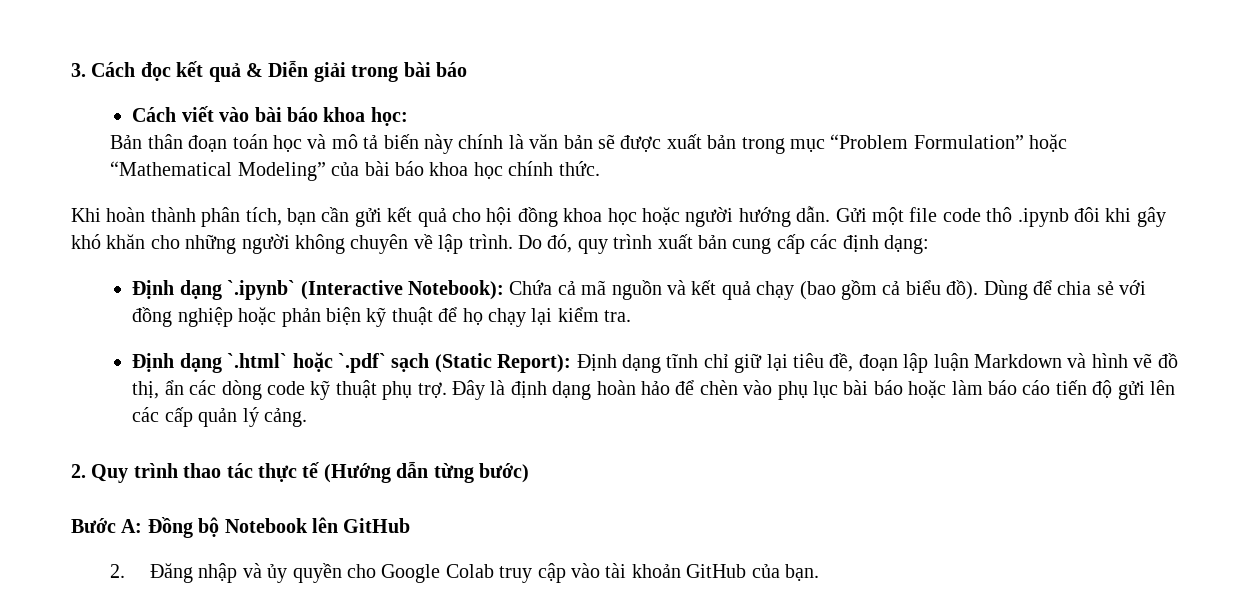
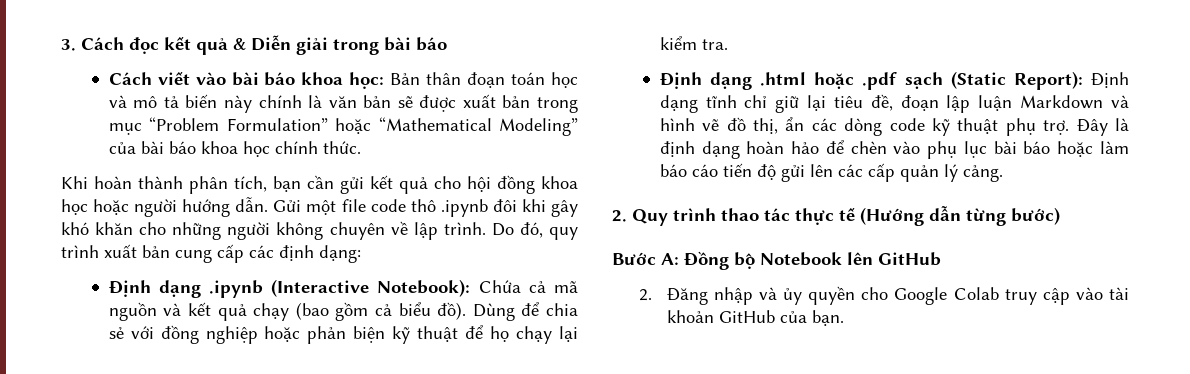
- Cách viết vào bài báo khoa học:
- Bản thân đoạn toán học và mô tả biến này chính là văn bản sẽ được xuất bản trong mục “Problem Formulation” hoặc “Mathematical Modeling” của bài báo khoa học chính thức.
+ Cách viết vào bài báo khoa học: Bản thân đoạn toán học và mô tả biến này chính là văn bản sẽ được xuất bản trong mục “Problem Formulation” hoặc “Mathematical Modeling” của bài báo khoa học chính thức.
- Định dạng `.ipynb` (Interactive Notebook): Chứa cả mã nguồn và kết quả chạy (bao gồm cả biểu đồ).
+ Định dạng .ipynb (Interactive Notebook): Chứa cả mã nguồn và kết quả chạy (bao gồm cả biểu đồ).
- Định dạng `.html` hoặc `.pdf` sạch (Static Report): Định dạng tĩnh chỉ giữ lại tiêu đề, đoạn lập luận Markdown và hình vẽ đồ thị, ẩn các dòng code kỹ thuật phụ trợ.
+ Định dạng .html hoặc .pdf sạch (Static Report): Định dạng tĩnh chỉ giữ lại tiêu đề, đoạn lập luận Markdown và hình vẽ đồ thị, ẩn các dòng code kỹ thuật phụ trợ.

